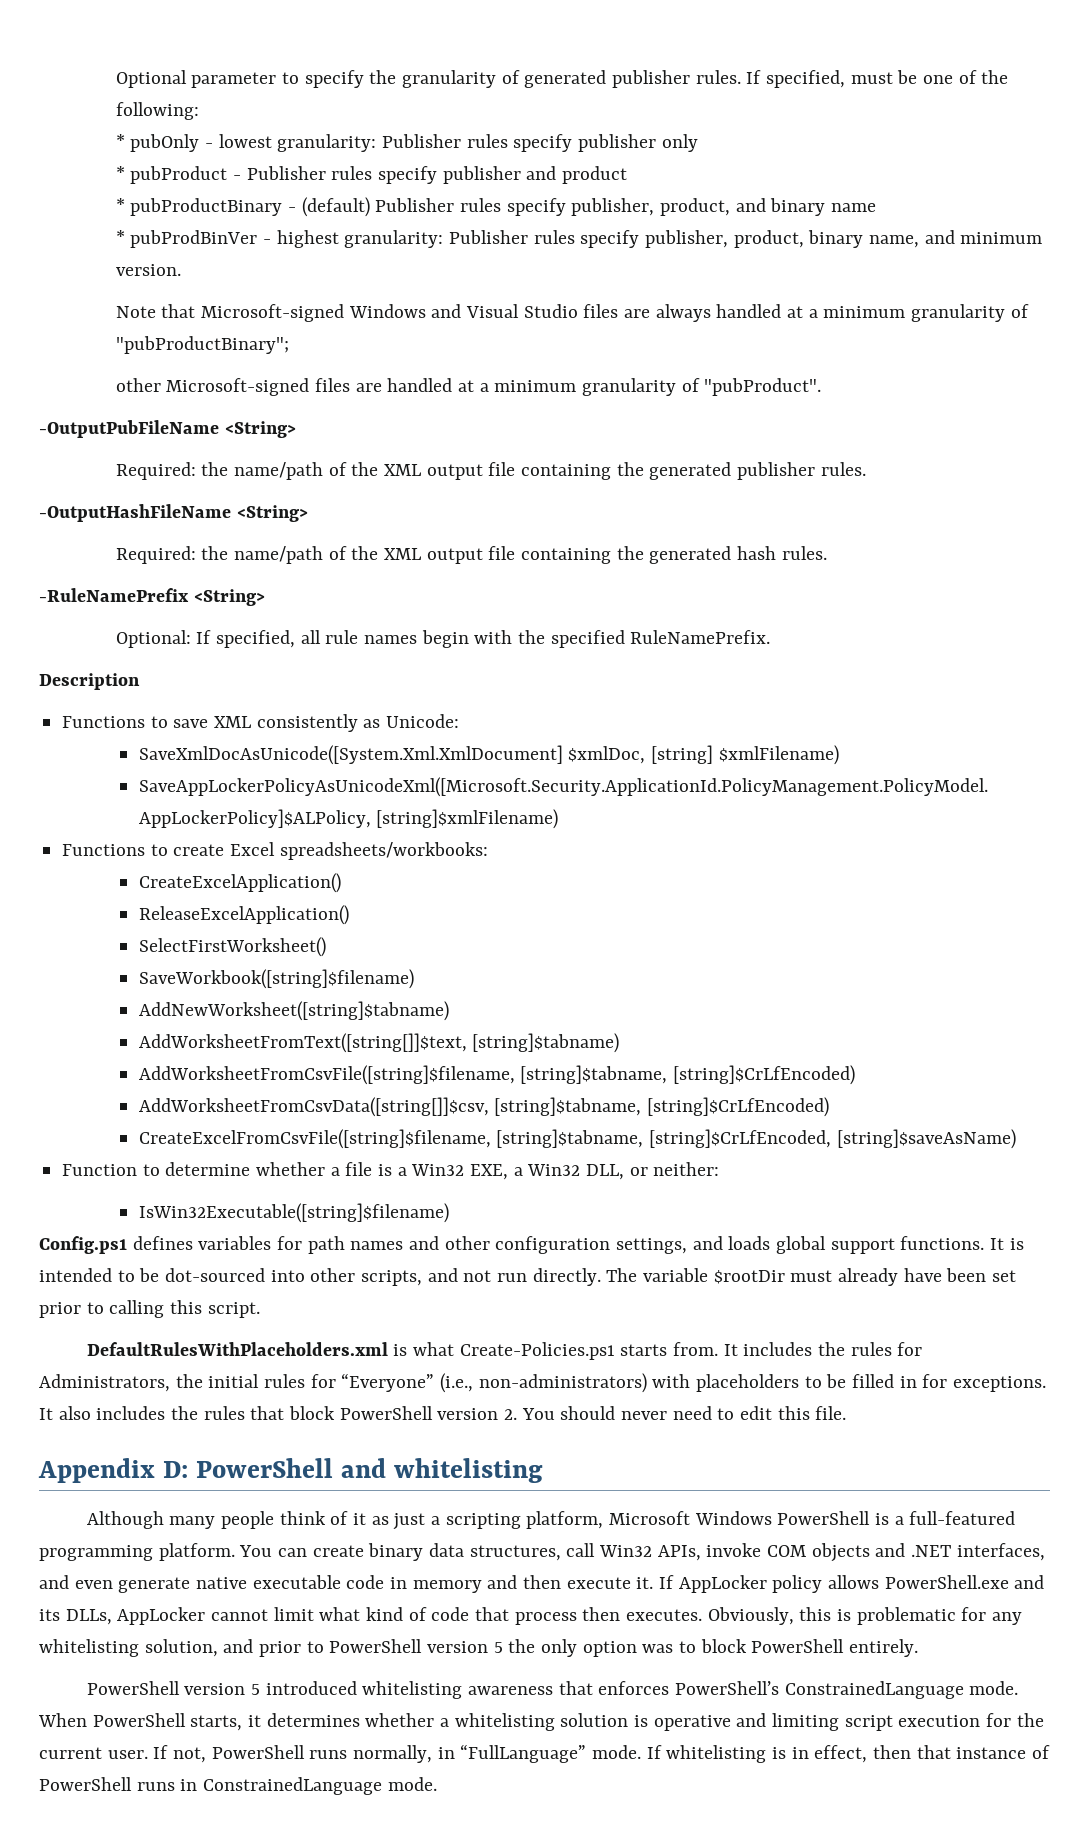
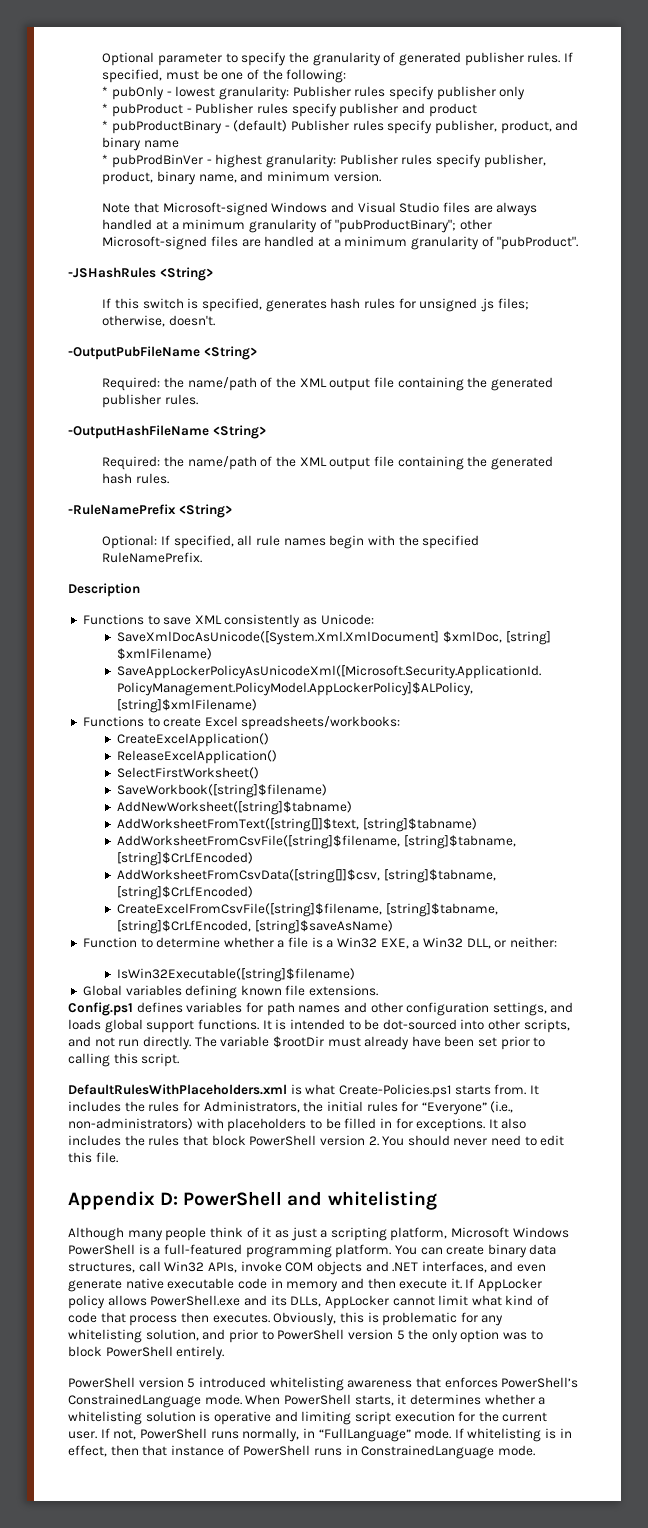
- Note that Microsoft-signed Windows and Visual Studio files are always handled at a minimum granularity of "pubProductBinary";
- other Microsoft-signed files are handled at a minimum granularity of "pubProduct".
+ Note that Microsoft-signed Windows and Visual Studio files are always handled at a minimum granularity of "pubProductBinary"; other Microsoft-signed files are handled at a minimum granularity of "pubProduct".
+ -JSHashRules <String>
+ If this switch is specified, generates hash rules for unsigned .js files; otherwise, doesn't.
+ Global variables defining known file extensions.

